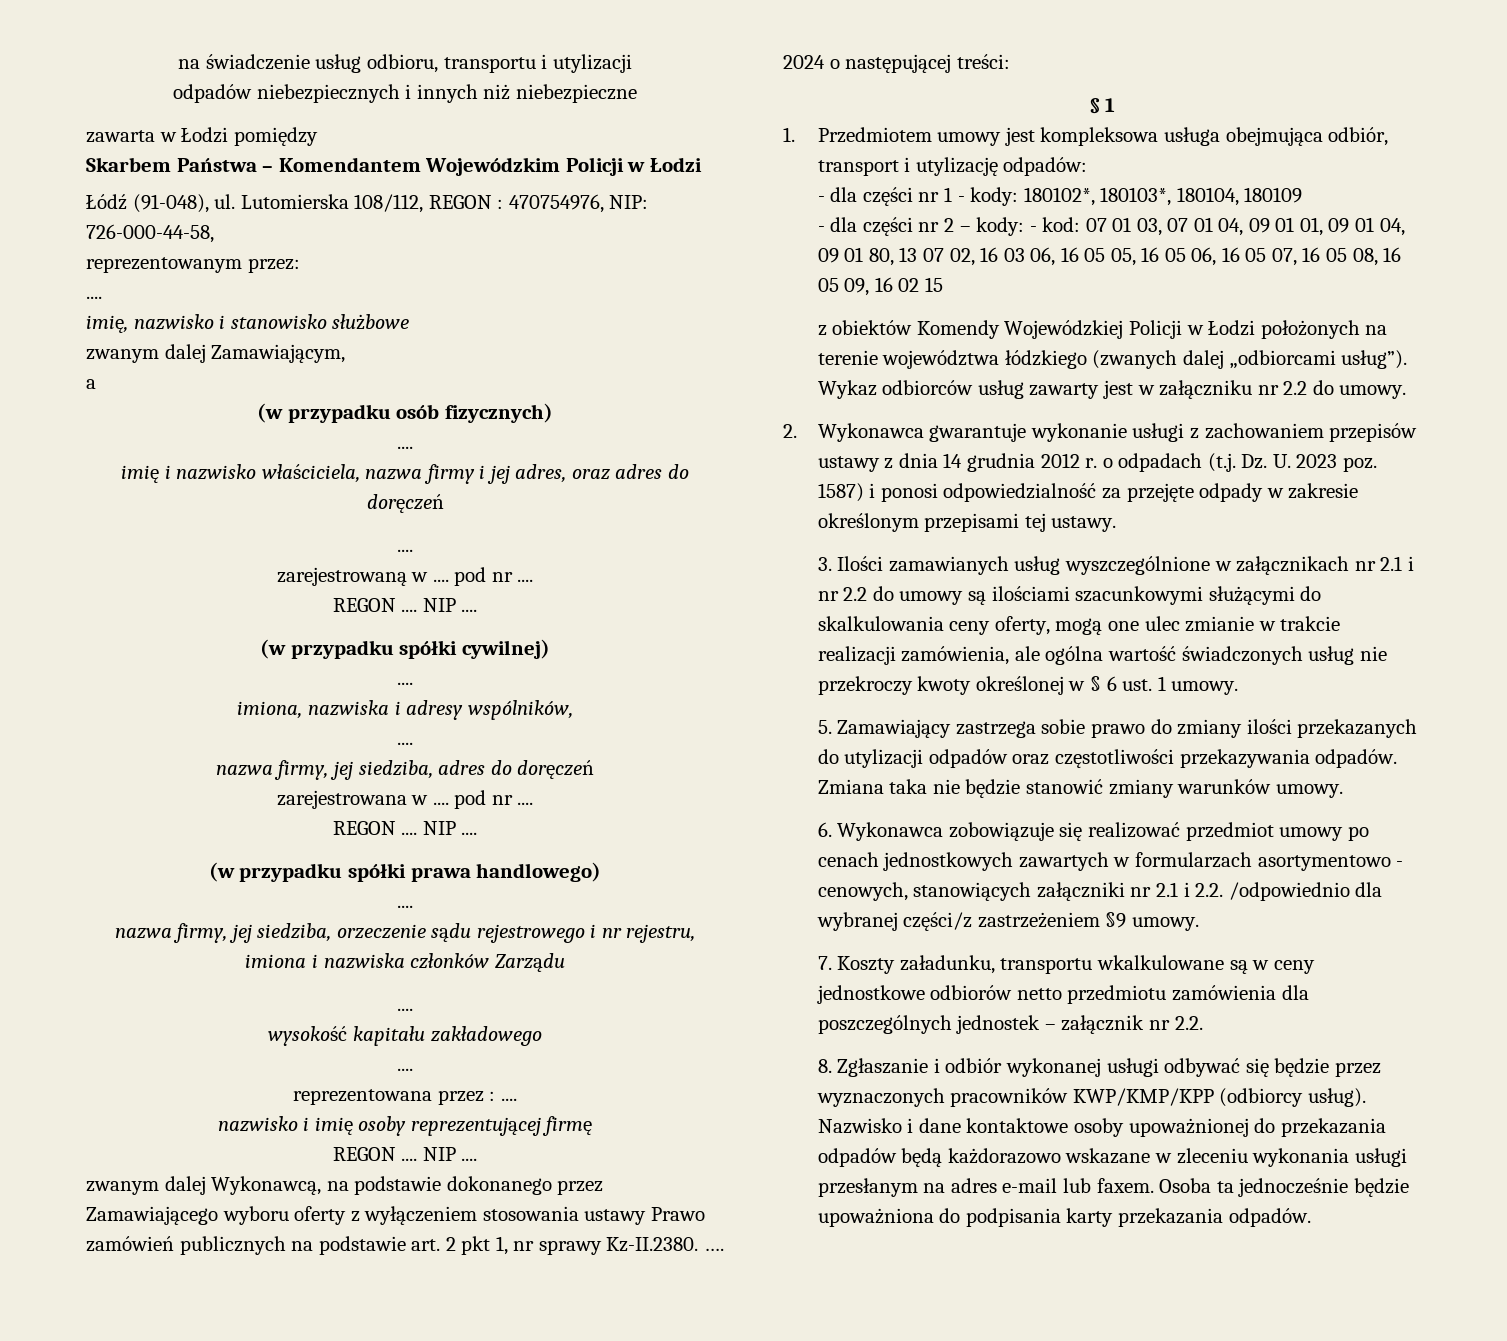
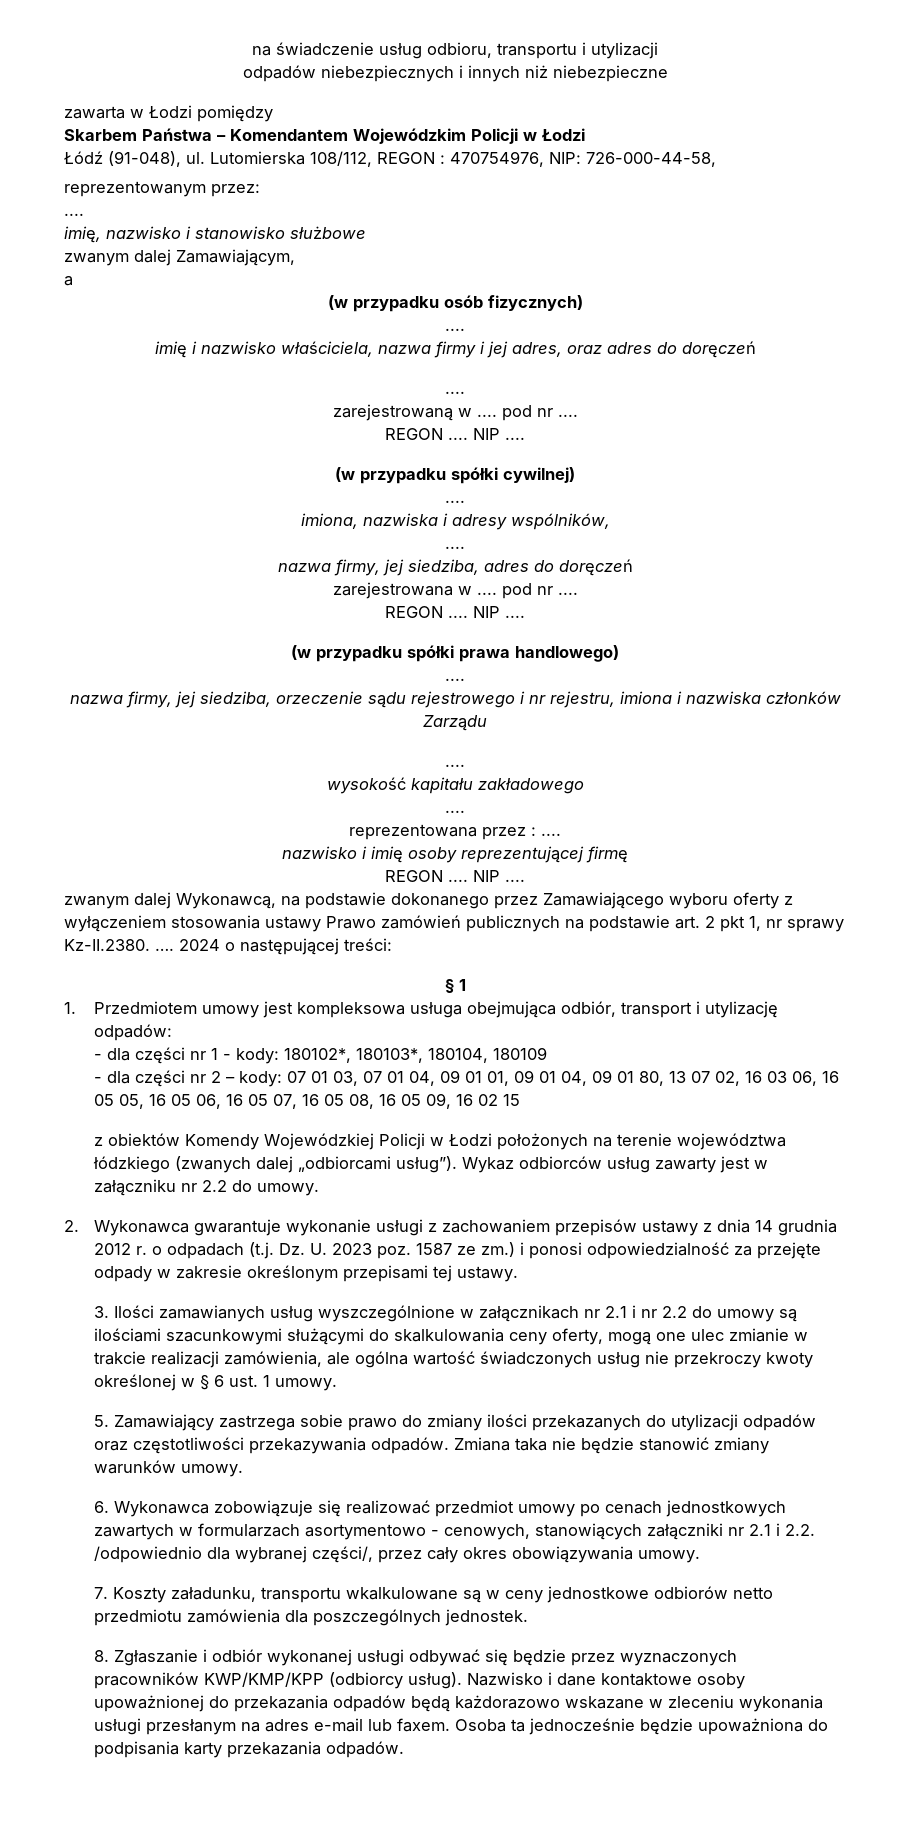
- - dla części nr 2 – kody: - kod: 07 01 03, 07 01 04, 09 01 01, 09 01 04, 09 01 80, 13 07 02, 16 03 06, 16 05 05, 16 05 06, 16 05 07, 16 05 08, 16 05 09, 16 02 15
+ - dla części nr 2 – kody: 07 01 03, 07 01 04, 09 01 01, 09 01 04, 09 01 80, 13 07 02, 16 03 06, 16 05 05, 16 05 06, 16 05 07, 16 05 08, 16 05 09, 16 02 15
- 2. Wykonawca gwarantuje wykonanie usługi z zachowaniem przepisów ustawy z dnia 14 grudnia 2012 r. o odpadach (t.j. Dz. U. 2023 poz. 1587) i ponosi odpowiedzialność za przejęte odpady w zakresie określonym przepisami tej ustawy.
+ 2. Wykonawca gwarantuje wykonanie usługi z zachowaniem przepisów ustawy z dnia 14 grudnia 2012 r. o odpadach (t.j. Dz. U. 2023 poz. 1587 ze zm.) i ponosi odpowiedzialność za przejęte odpady w zakresie określonym przepisami tej ustawy.
- 6. Wykonawca zobowiązuje się realizować przedmiot umowy po cenach jednostkowych zawartych w formularzach asortymentowo - cenowych, stanowiących załączniki nr 2.1 i 2.2. /odpowiednio dla wybranej części/z zastrzeżeniem §9 umowy.
+ 6. Wykonawca zobowiązuje się realizować przedmiot umowy po cenach jednostkowych zawartych w formularzach asortymentowo - cenowych, stanowiących załączniki nr 2.1 i 2.2. /odpowiednio dla wybranej części/, przez cały okres obowiązywania umowy.
- 7. Koszty załadunku, transportu wkalkulowane są w ceny jednostkowe odbiorów netto przedmiotu zamówienia dla poszczególnych jednostek – załącznik nr 2.2.
+ 7. Koszty załadunku, transportu wkalkulowane są w ceny jednostkowe odbiorów netto przedmiotu zamówienia dla poszczególnych jednostek.

